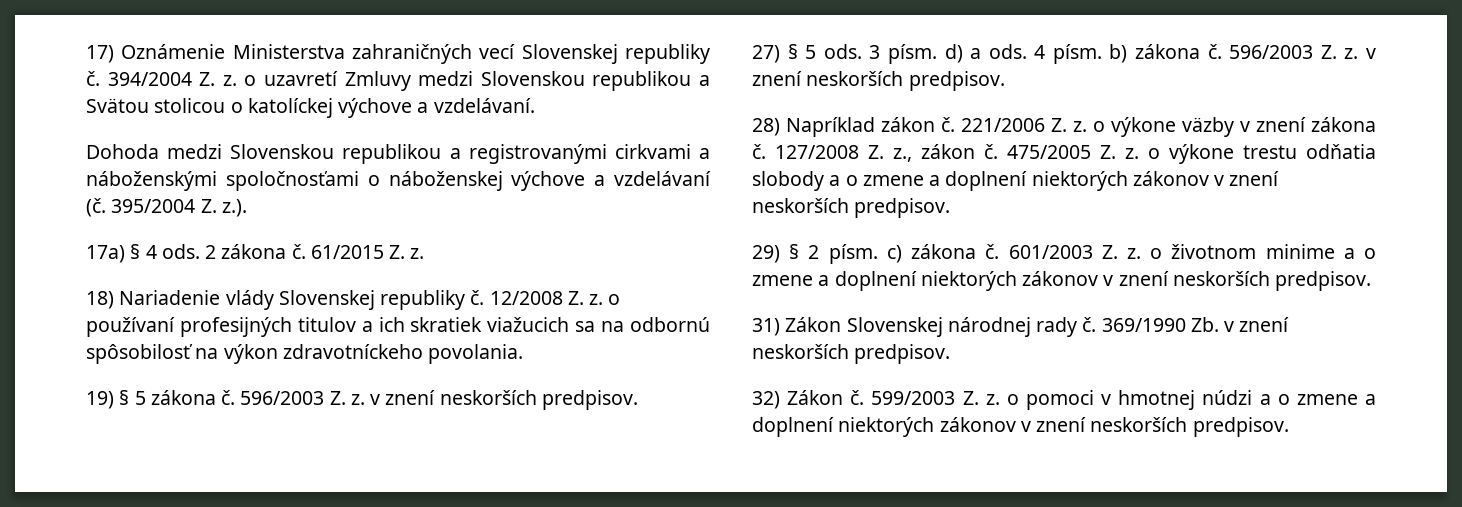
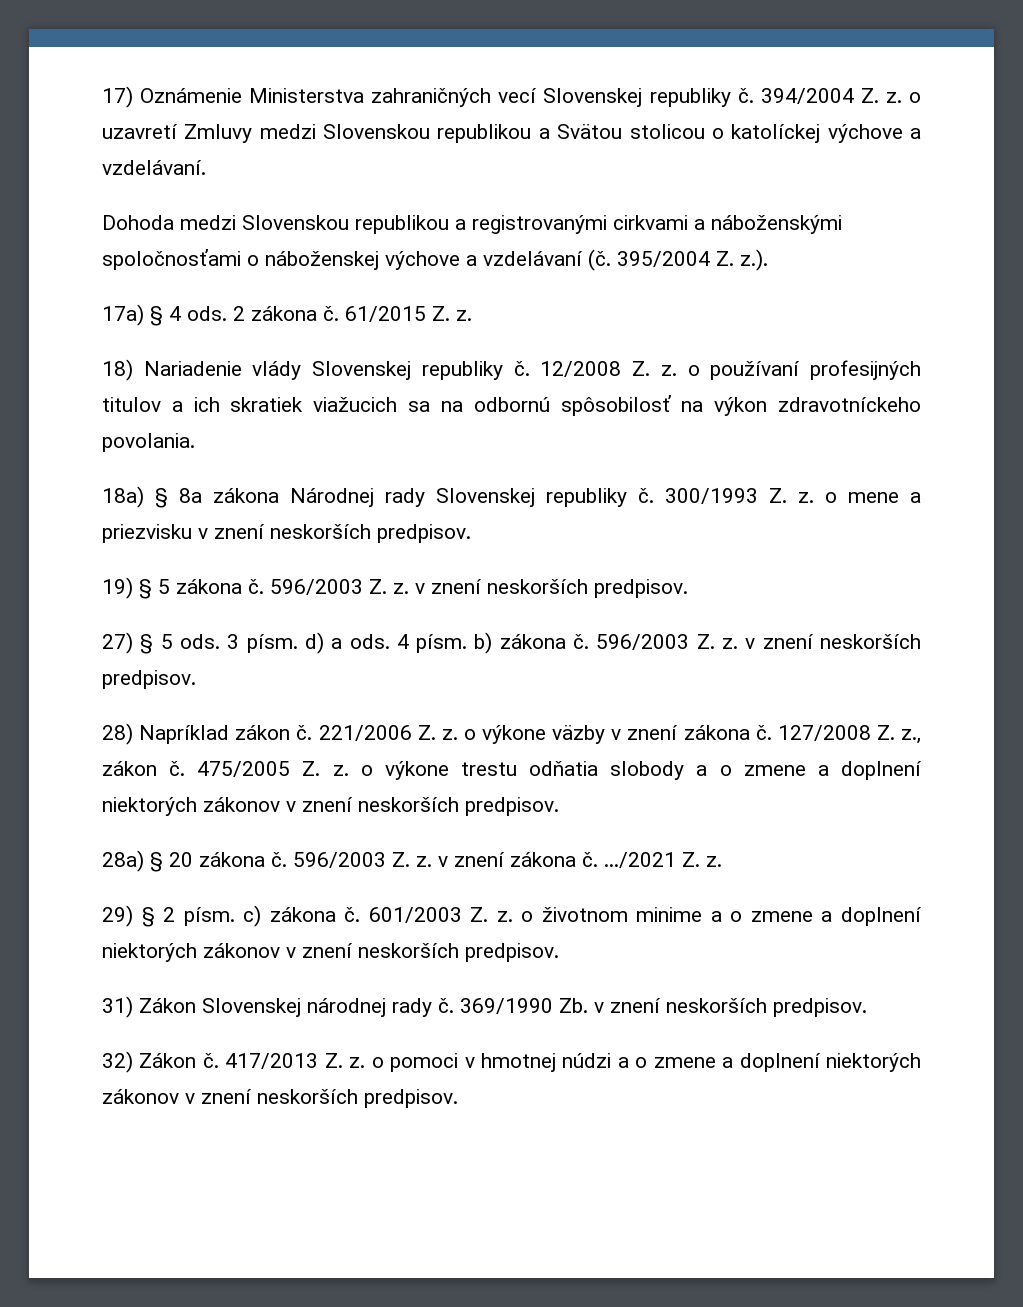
+ 18a) § 8a zákona Národnej rady Slovenskej republiky č. 300/1993 Z. z. o mene a priezvisku v znení neskorších predpisov.
+ 28a) § 20 zákona č. 596/2003 Z. z. v znení zákona č. .../2021 Z. z.
- 599/2003 Z. z. o pomoci v hmotnej núdzi a o zmene a doplnení niektorých zákonov v znení neskorších predpisov.
+ 417/2013 Z. z. o pomoci v hmotnej núdzi a o zmene a doplnení niektorých zákonov v znení neskorších predpisov.

